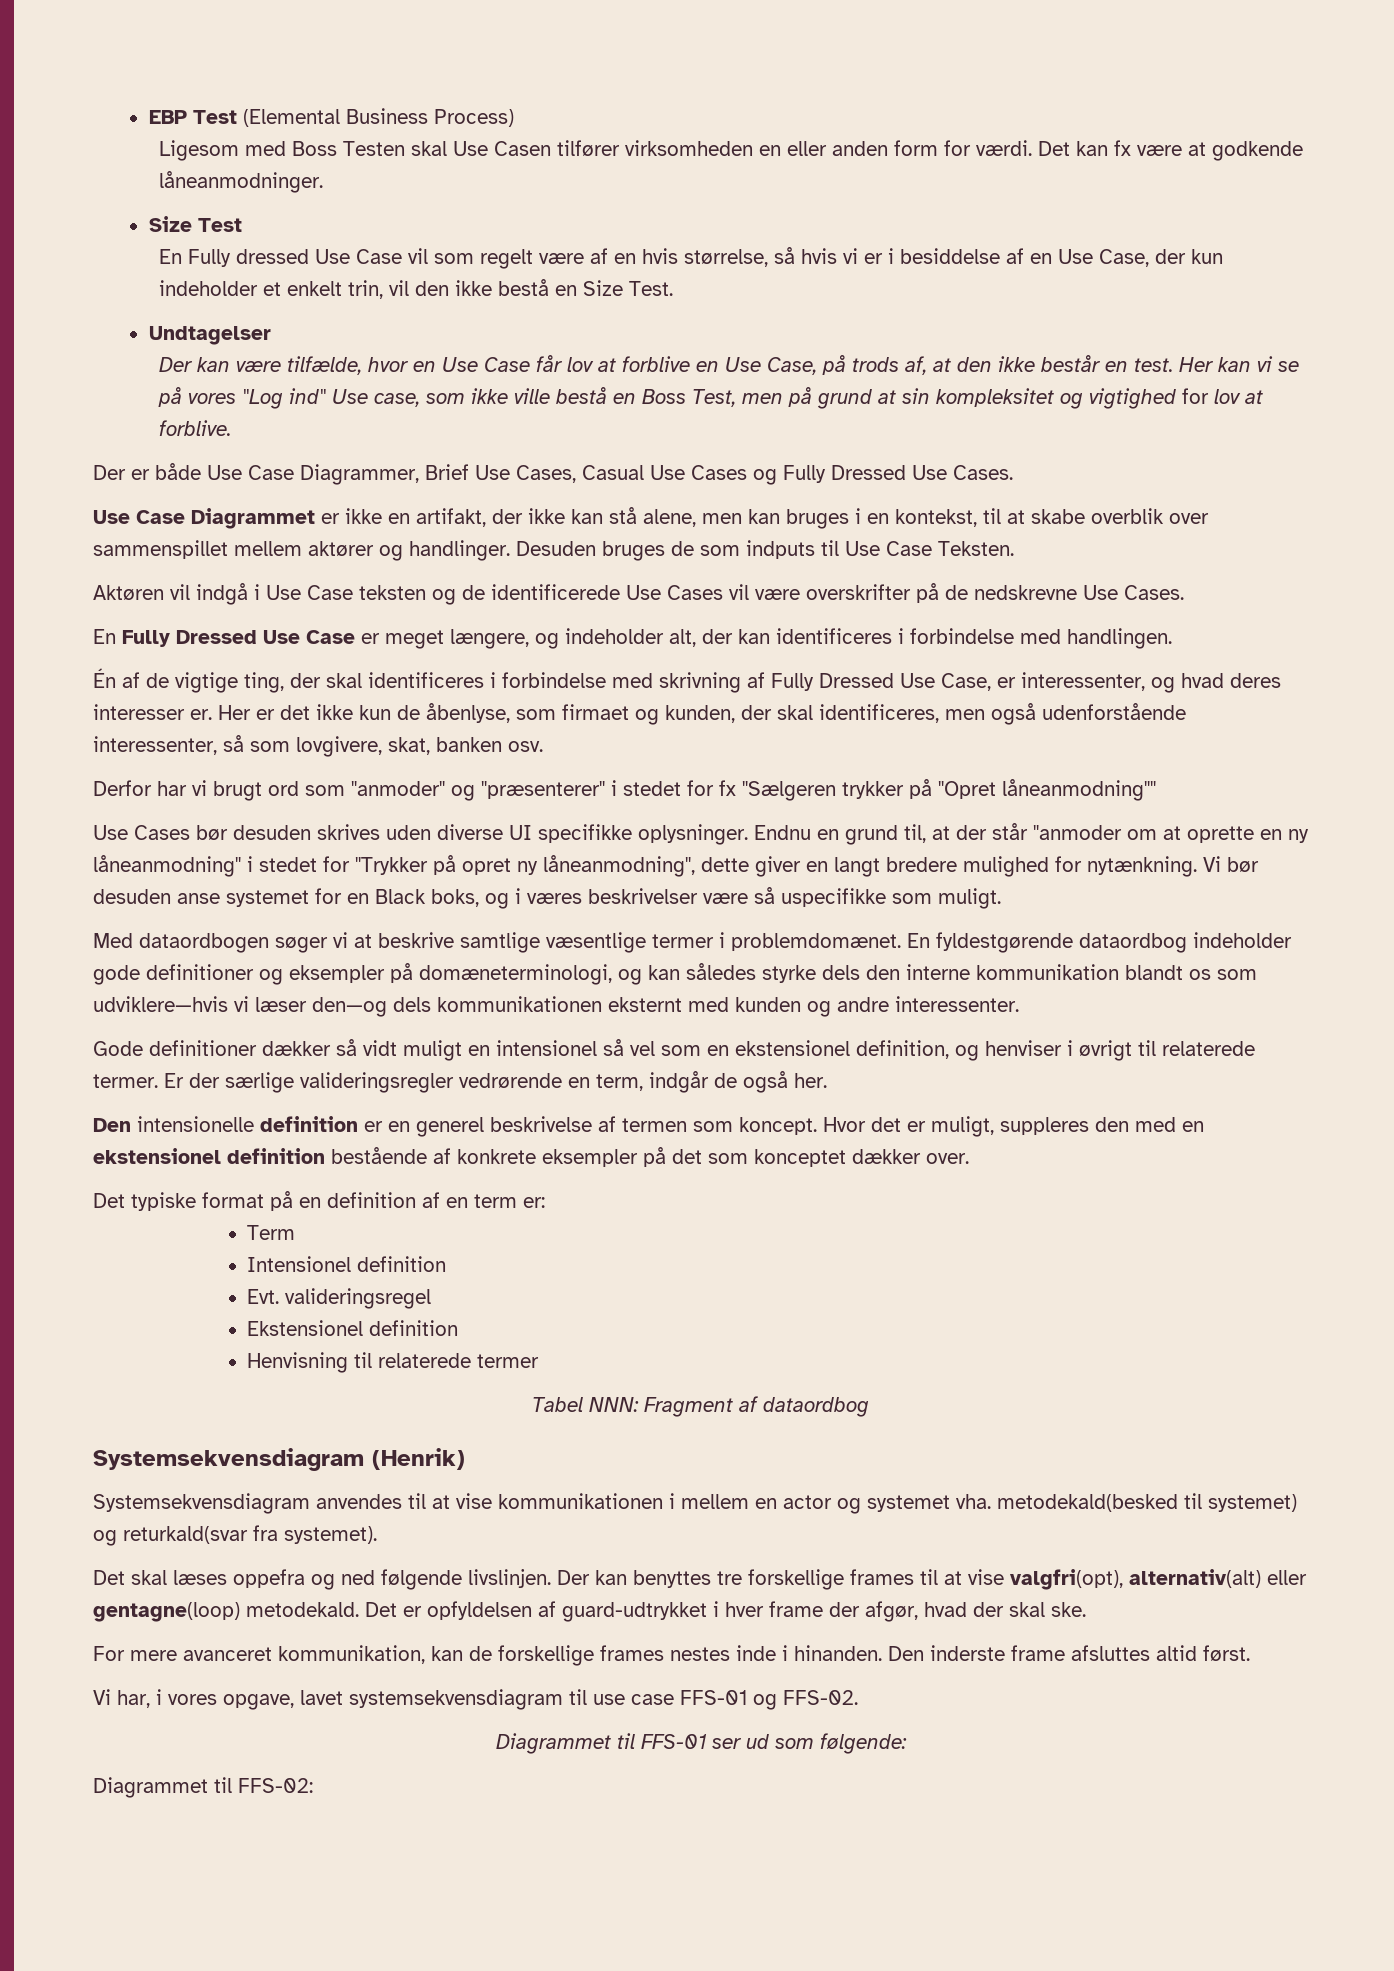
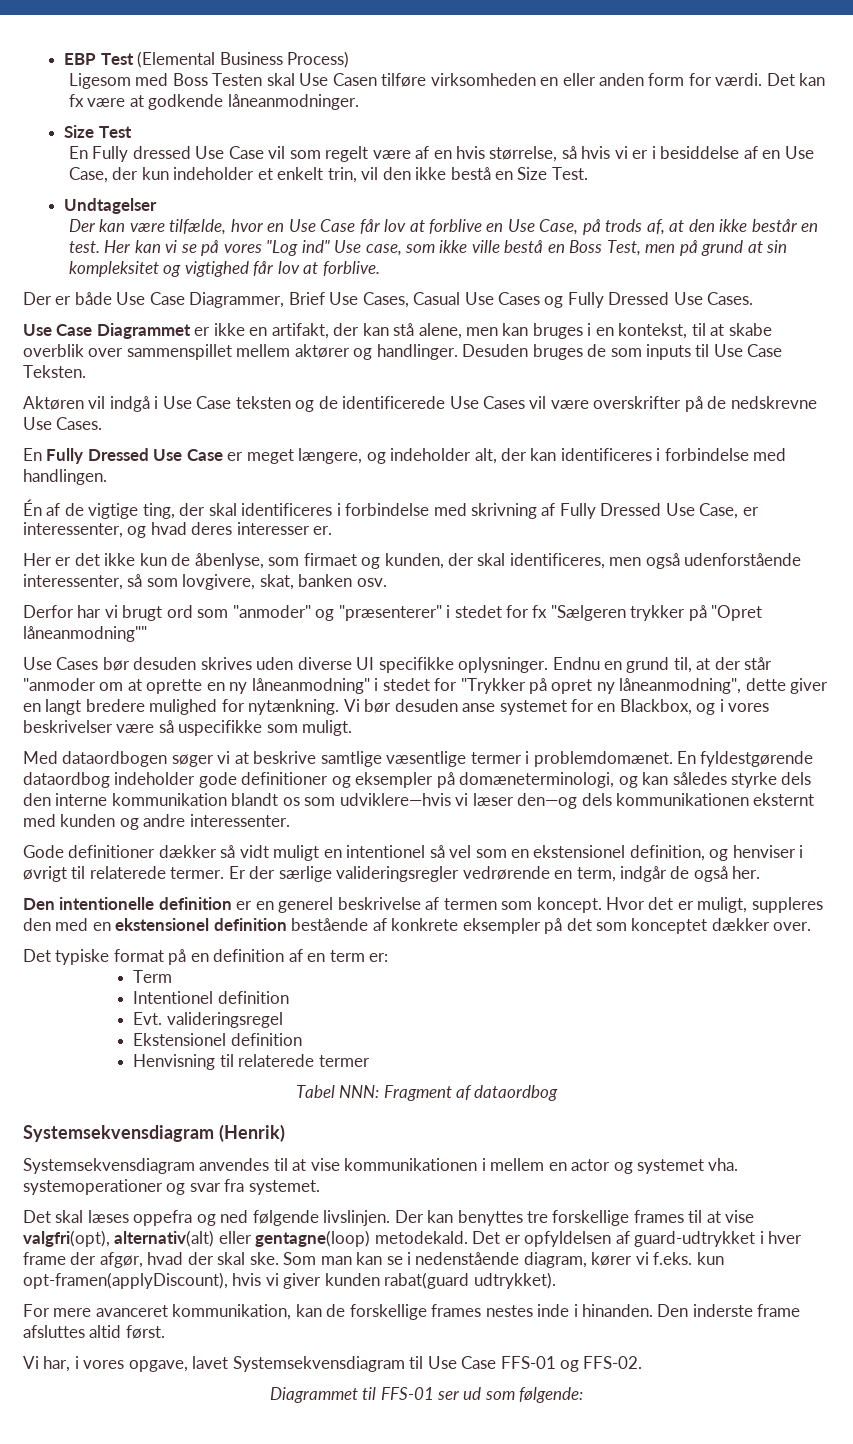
- Ligesom med Boss Testen skal Use Casen tilfører virksomheden en eller anden form for værdi.
+ Ligesom med Boss Testen skal Use Casen tilføre virksomheden en eller anden form for værdi.
- Her kan vi se på vores "Log ind" Use case, som ikke ville bestå en Boss Test, men på grund at sin kompleksitet og vigtighed for lov at forblive.
+ Her kan vi se på vores "Log ind" Use case, som ikke ville bestå en Boss Test, men på grund at sin kompleksitet og vigtighed får lov at forblive.
- Use Case Diagrammet er ikke en artifakt, der ikke kan stå alene, men kan bruges i en kontekst, til at skabe overblik over sammenspillet mellem aktører og handlinger.
+ Use Case Diagrammet er ikke en artifakt, der kan stå alene, men kan bruges i en kontekst, til at skabe overblik over sammenspillet mellem aktører og handlinger.
- Desuden bruges de som indputs til Use Case Teksten.
+ Desuden bruges de som inputs til Use Case Teksten.
- Én af de vigtige ting, der skal identificeres i forbindelse med skrivning af Fully Dressed Use Case, er interessenter, og hvad deres interesser er. Her er det ikke kun de åbenlyse, som firmaet og kunden, der skal identificeres, men også udenforstående interessenter, så som lovgivere, skat, banken osv.
+ Én af de vigtige ting, der skal identificeres i forbindelse med skrivning af Fully Dressed Use Case, er interessenter, og hvad deres interesser er.
+ Her er det ikke kun de åbenlyse, som firmaet og kunden, der skal identificeres, men også udenforstående interessenter, så som lovgivere, skat, banken osv.
- Vi bør desuden anse systemet for en Black boks, og i væres beskrivelser være så uspecifikke som muligt.
+ Vi bør desuden anse systemet for en Blackbox, og i vores beskrivelser være så uspecifikke som muligt.
- Gode definitioner dækker så vidt muligt en intensionel så vel som en ekstensionel definition, og henviser i øvrigt til relaterede termer.
+ Gode definitioner dækker så vidt muligt en intentionel så vel som en ekstensionel definition, og henviser i øvrigt til relaterede termer.
- Den intensionelle definition er en generel beskrivelse af termen som koncept.
+ Den intentionelle definition er en generel beskrivelse af termen som koncept.
- Intensionel definition
+ Intentionel definition
- Systemsekvensdiagram anvendes til at vise kommunikationen i mellem en actor og systemet vha. metodekald(besked til systemet) og returkald(svar fra systemet).
+ Systemsekvensdiagram anvendes til at vise kommunikationen i mellem en actor og systemet vha. systemoperationer og svar fra systemet.
+ Som man kan se i nedenstående diagram, kører vi f.eks. kun opt-framen(applyDiscount), hvis vi giver kunden rabat(guard udtrykket).
- Vi har, i vores opgave, lavet systemsekvensdiagram til use case FFS-01 og FFS-02.
+ Vi har, i vores opgave, lavet Systemsekvensdiagram til Use Case FFS-01 og FFS-02.
- Diagrammet til FFS-02:

